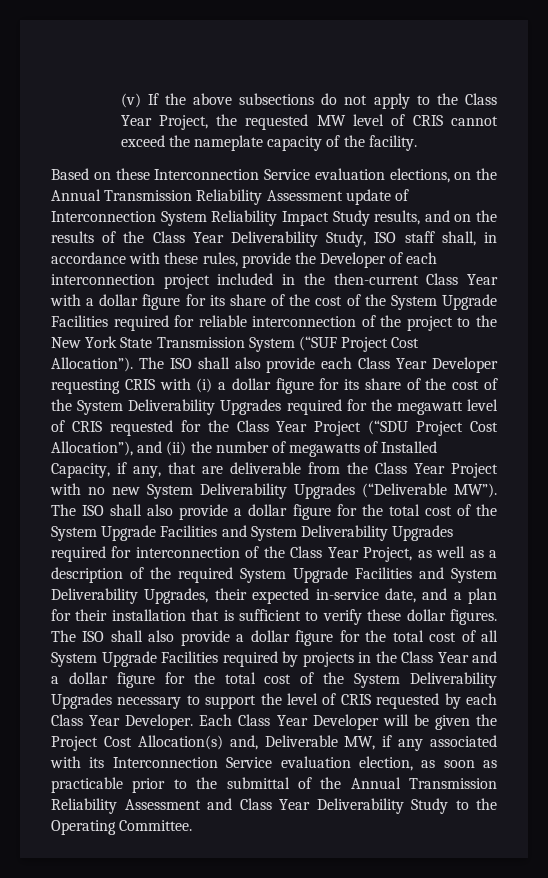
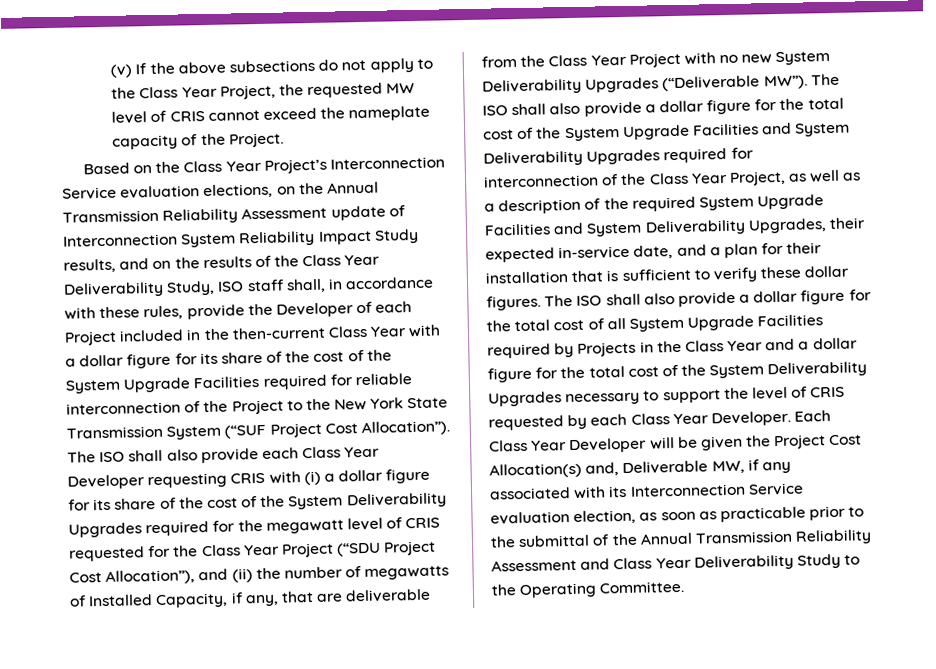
- (v) If the above subsections do not apply to the Class Year Project, the requested MW level of CRIS cannot exceed the nameplate capacity of the facility.
+ (v) If the above subsections do not apply to the Class Year Project, the requested MW level of CRIS cannot exceed the nameplate capacity of the Project.
- Based on these Interconnection Service evaluation elections, on the Annual Transmission Reliability Assessment update of Interconnection System Reliability Impact Study results, and on the results of the Class Year Deliverability Study, ISO staff shall, in accordance with these rules, provide the Developer of each interconnection project included in the then-current Class Year with a dollar figure for its share of the cost of the System Upgrade Facilities required for reliable interconnection of the project to the New York State Transmission System (“SUF Project Cost Allocation”).
+ Based on the Class Year Project’s Interconnection Service evaluation elections, on the Annual Transmission Reliability Assessment update of Interconnection System Reliability Impact Study results, and on the results of the Class Year Deliverability Study, ISO staff shall, in accordance with these rules, provide the Developer of each Project included in the then-current Class Year with a dollar figure for its share of the cost of the System Upgrade Facilities required for reliable interconnection of the Project to the New York State Transmission System (“SUF Project Cost Allocation”).
- The ISO shall also provide a dollar figure for the total cost of all System Upgrade Facilities required by projects in the Class Year and a dollar figure for the total cost of the System Deliverability Upgrades necessary to support the level of CRIS requested by each Class Year Developer.
+ The ISO shall also provide a dollar figure for the total cost of all System Upgrade Facilities required by Projects in the Class Year and a dollar figure for the total cost of the System Deliverability Upgrades necessary to support the level of CRIS requested by each Class Year Developer.

